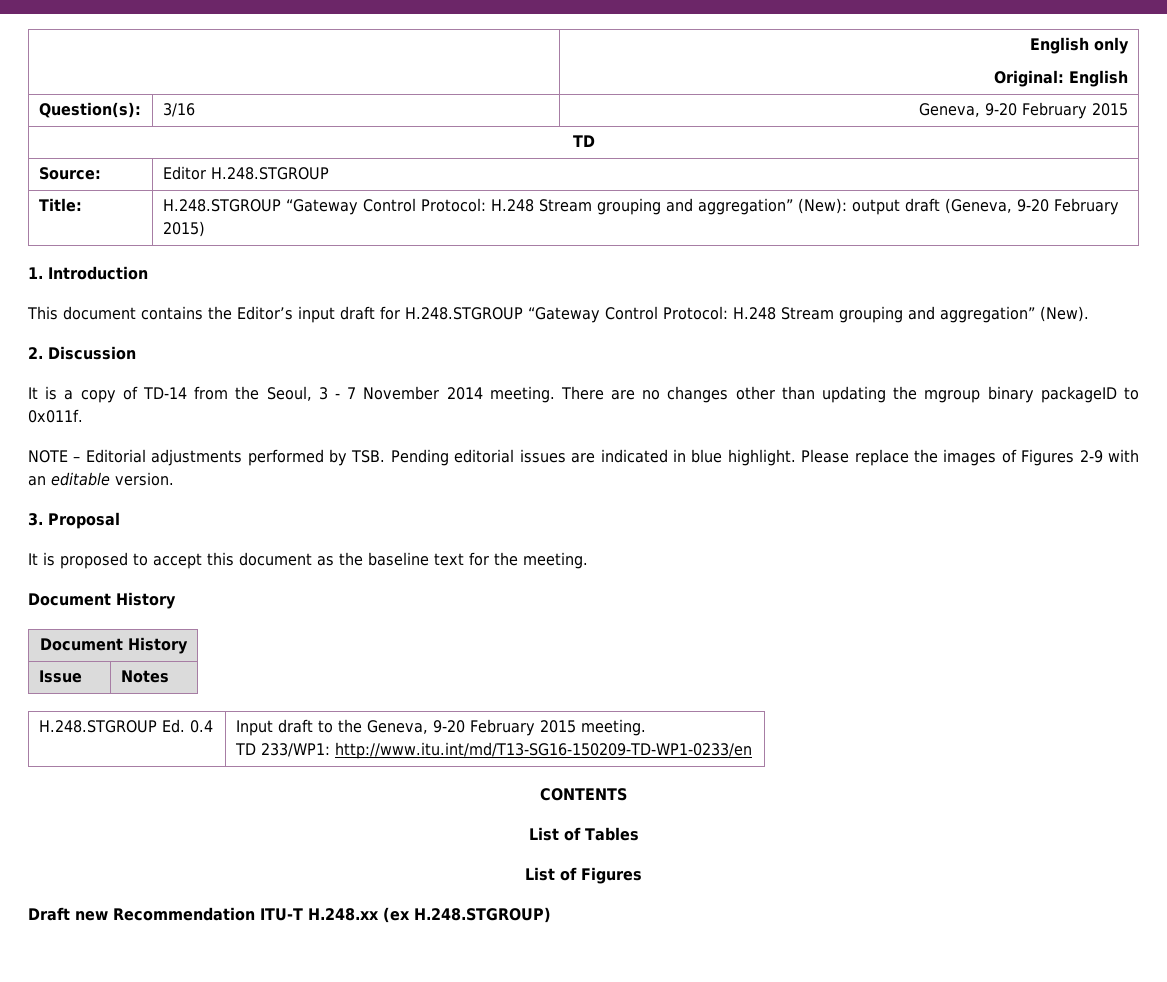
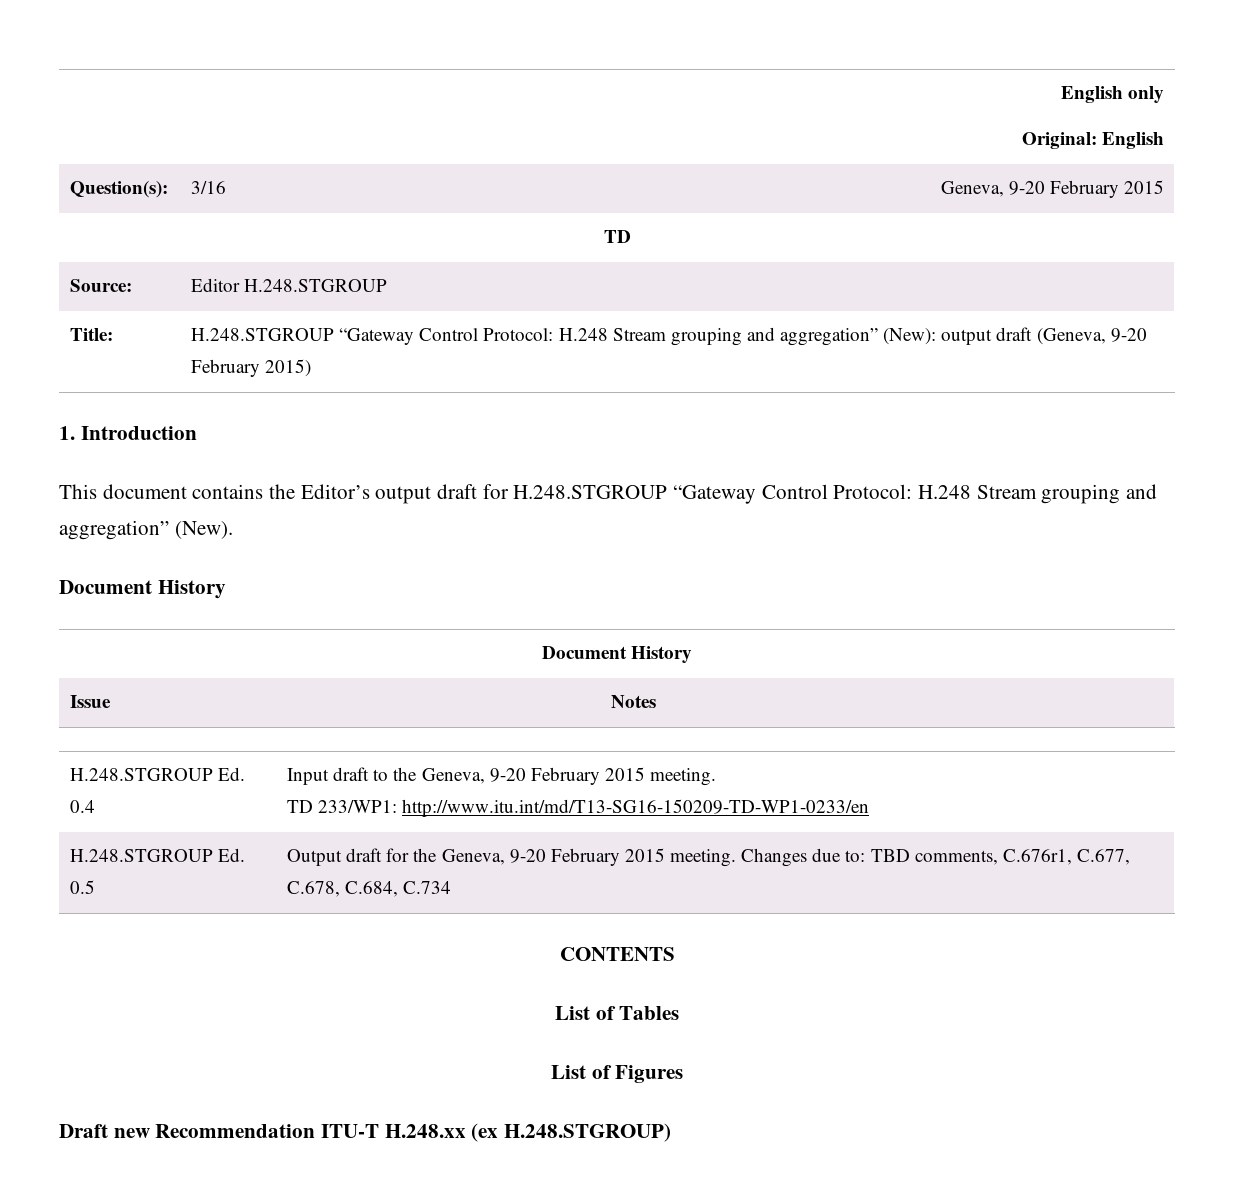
- This document contains the Editor’s input draft for H.248.STGROUP “Gateway Control Protocol: H.248 Stream grouping and aggregation” (New).
+ This document contains the Editor’s output draft for H.248.STGROUP “Gateway Control Protocol: H.248 Stream grouping and aggregation” (New).
- 2. Discussion
- It is a copy of TD-14 from the Seoul, 3 - 7 November 2014 meeting. There are no changes other than updating the mgroup binary packageID to 0x011f.
- NOTE – Editorial adjustments performed by TSB. Pending editorial issues are indicated in blue highlight. Please replace the images of Figures 2-9 with an editable version.
- 3. Proposal
- It is proposed to accept this document as the baseline text for the meeting.
+ H.248.STGROUP Ed. 0.5 | Output draft for the Geneva, 9-20 February 2015 meeting. Changes due to: TBD comments, C.676r1, C.677, C.678, C.684, C.734

